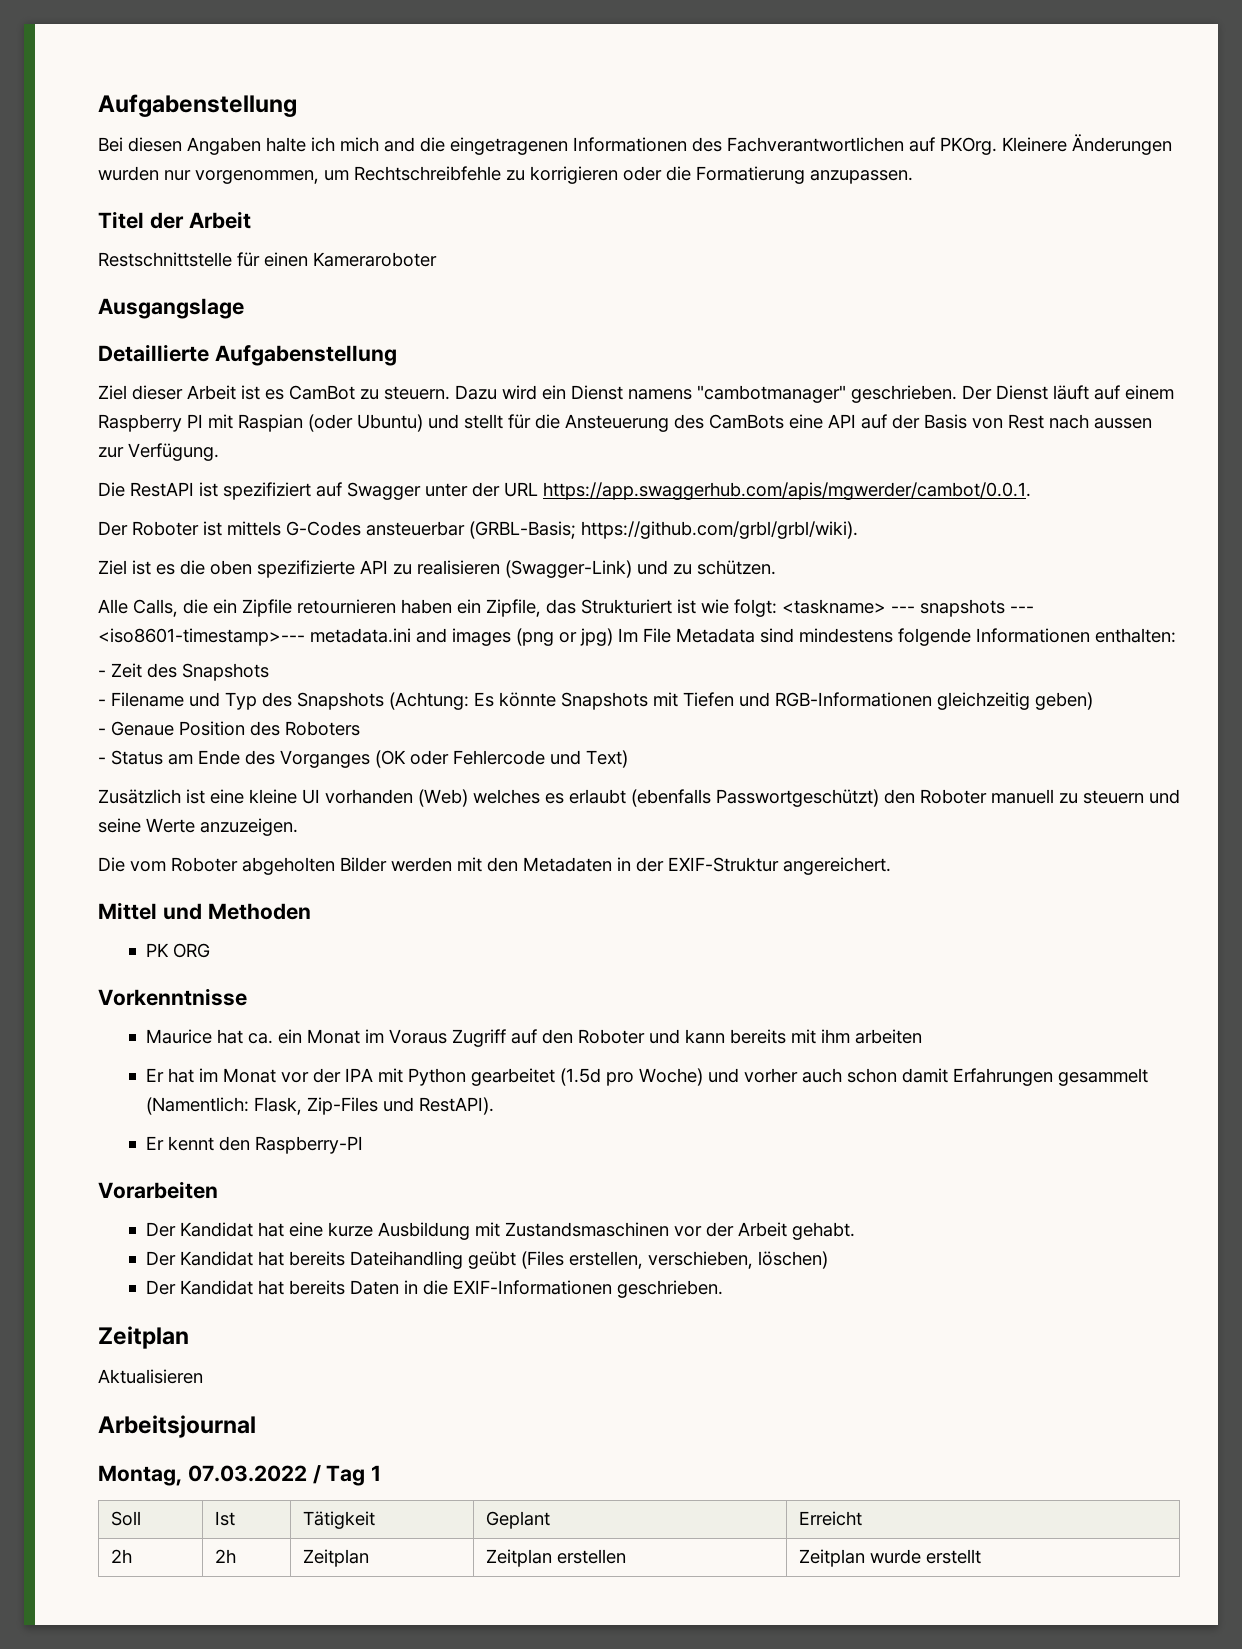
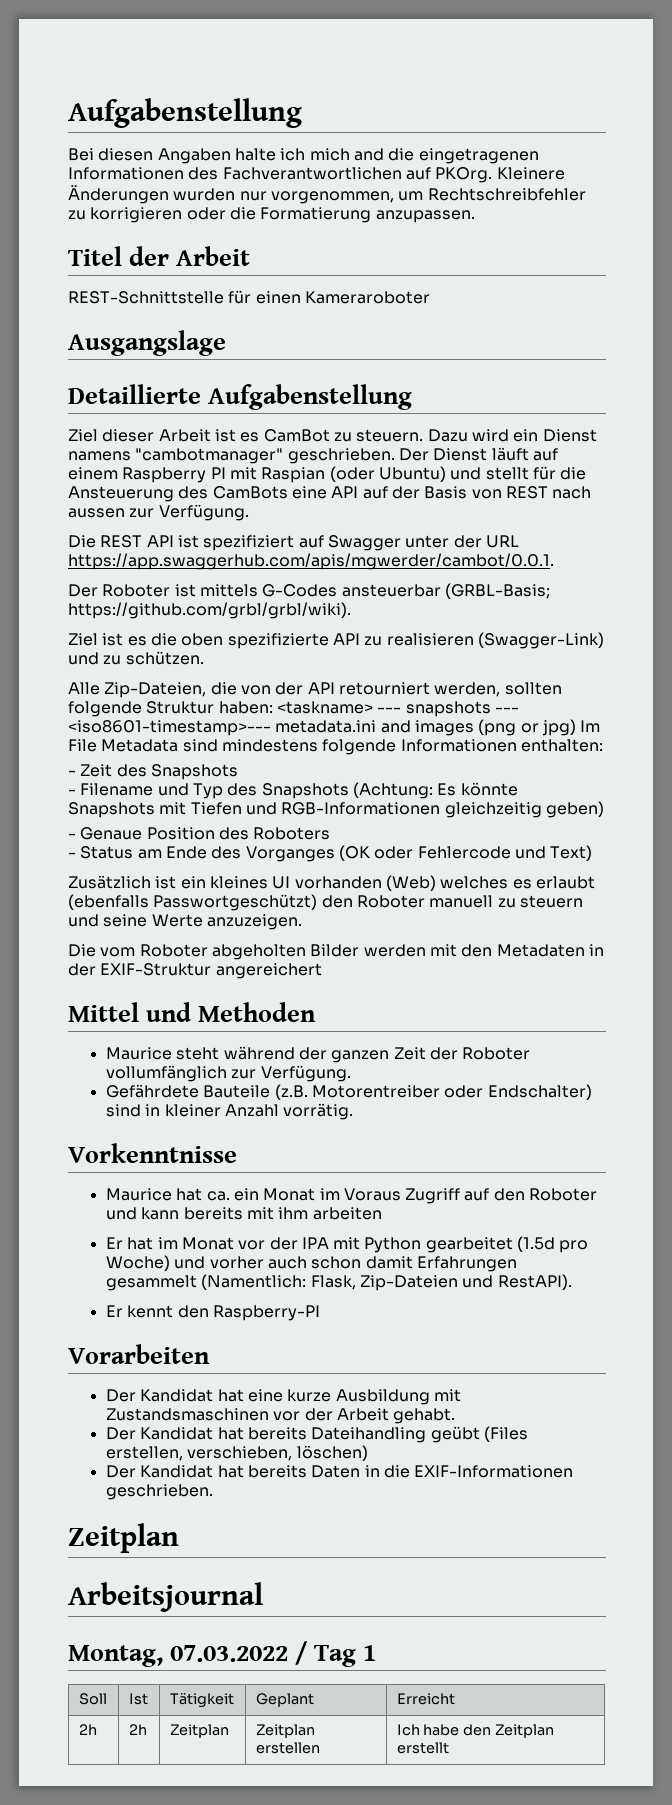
- Kleinere Änderungen wurden nur vorgenommen, um Rechtschreibfehle zu korrigieren oder die Formatierung anzupassen.
+ Kleinere Änderungen wurden nur vorgenommen, um Rechtschreibfehler zu korrigieren oder die Formatierung anzupassen.
- Restschnittstelle für einen Kameraroboter
+ REST-Schnittstelle für einen Kameraroboter
- Der Dienst läuft auf einem Raspberry PI mit Raspian (oder Ubuntu) und stellt für die Ansteuerung des CamBots eine API auf der Basis von Rest nach aussen zur Verfügung.
+ Der Dienst läuft auf einem Raspberry PI mit Raspian (oder Ubuntu) und stellt für die Ansteuerung des CamBots eine API auf der Basis von REST nach aussen zur Verfügung.
- Die RestAPI ist spezifiziert auf Swagger unter der URL https://app.swaggerhub.com/apis/mgwerder/cambot/0.0.1.
+ Die REST API ist spezifiziert auf Swagger unter der URL https://app.swaggerhub.com/apis/mgwerder/cambot/0.0.1.
- Alle Calls, die ein Zipfile retournieren haben ein Zipfile, das Strukturiert ist wie folgt: <taskname> --- snapshots --- <iso8601-timestamp>--- metadata.ini and images (png or jpg) Im File Metadata sind mindestens folgende Informationen enthalten:
+ Alle Zip-Dateien, die von der API retourniert werden, sollten folgende Struktur haben: <taskname> --- snapshots --- <iso8601-timestamp>--- metadata.ini and images (png or jpg) Im File Metadata sind mindestens folgende Informationen enthalten:
- Zusätzlich ist eine kleine UI vorhanden (Web) welches es erlaubt (ebenfalls Passwortgeschützt) den Roboter manuell zu steuern und seine Werte anzuzeigen.
+ Zusätzlich ist ein kleines UI vorhanden (Web) welches es erlaubt (ebenfalls Passwortgeschützt) den Roboter manuell zu steuern und seine Werte anzuzeigen.
- Die vom Roboter abgeholten Bilder werden mit den Metadaten in der EXIF-Struktur angereichert.
+ Die vom Roboter abgeholten Bilder werden mit den Metadaten in der EXIF-Struktur angereichert
- PK ORG
+ Maurice steht während der ganzen Zeit der Roboter vollumfänglich zur Verfügung.
+ Gefährdete Bauteile (z.B. Motorentreiber oder Endschalter) sind in kleiner Anzahl vorrätig.
- Er hat im Monat vor der IPA mit Python gearbeitet (1.5d pro Woche) und vorher auch schon damit Erfahrungen gesammelt (Namentlich: Flask, Zip-Files und RestAPI).
+ Er hat im Monat vor der IPA mit Python gearbeitet (1.5d pro Woche) und vorher auch schon damit Erfahrungen gesammelt (Namentlich: Flask, Zip-Dateien und RestAPI).
- Aktualisieren
- 2h | 2h | Zeitplan | Zeitplan erstellen | Zeitplan wurde erstellt
+ 2h | 2h | Zeitplan | Zeitplan erstellen | Ich habe den Zeitplan erstellt

